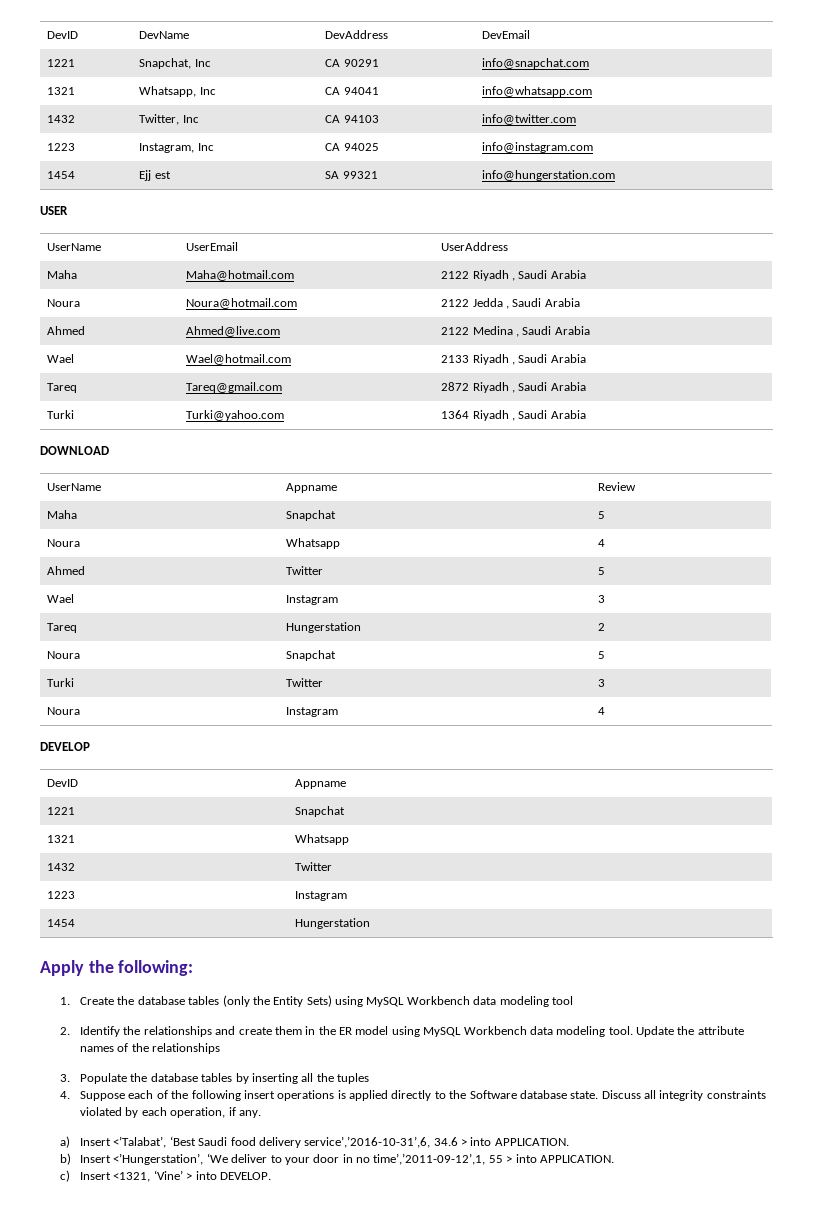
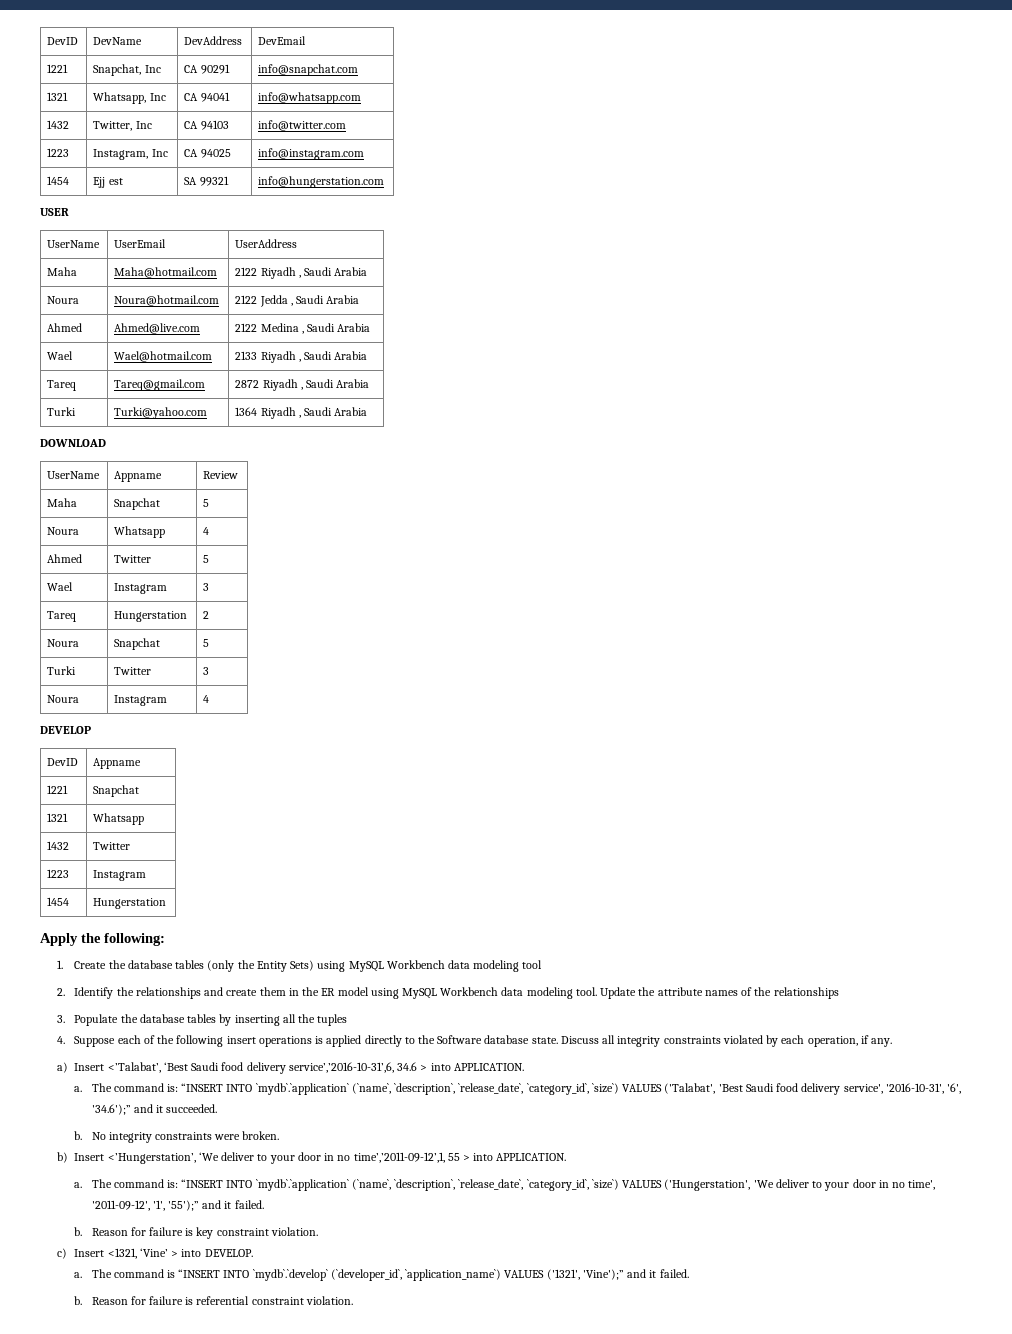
+ a. The command is: “INSERT INTO `mydb`.`application` (`name`, `description`, `release_date`, `category_id`, `size`) VALUES ('Talabat', 'Best Saudi food delivery service', '2016-10-31', '6', '34.6');” and it succeeded.
+ b. No integrity constraints were broken.
+ a. The command is: “INSERT INTO `mydb`.`application` (`name`, `description`, `release_date`, `category_id`, `size`) VALUES ('Hungerstation', 'We deliver to your door in no time', '2011-09-12', '1', '55');” and it failed.
+ b. Reason for failure is key constraint violation.
+ a. The command is “INSERT INTO `mydb`.`develop` (`developer_id`, `application_name`) VALUES ('1321', 'Vine');” and it failed.
+ b. Reason for failure is referential constraint violation.

